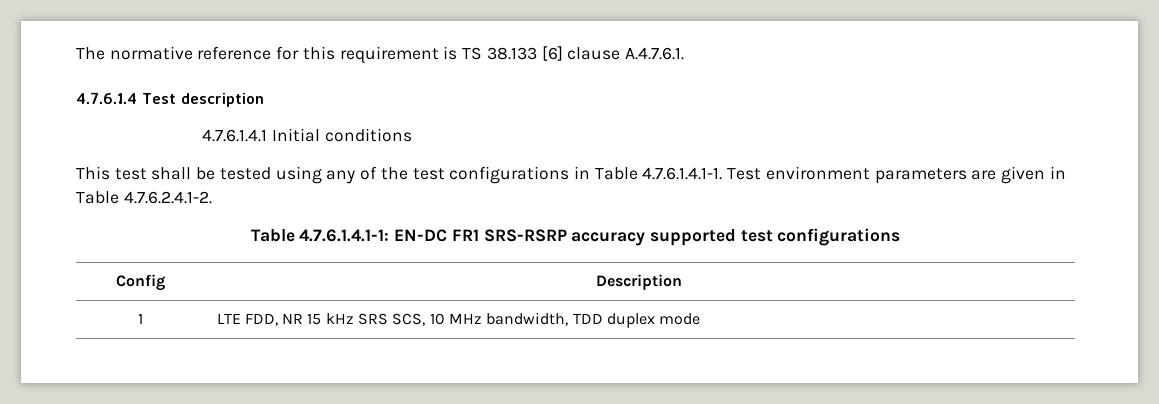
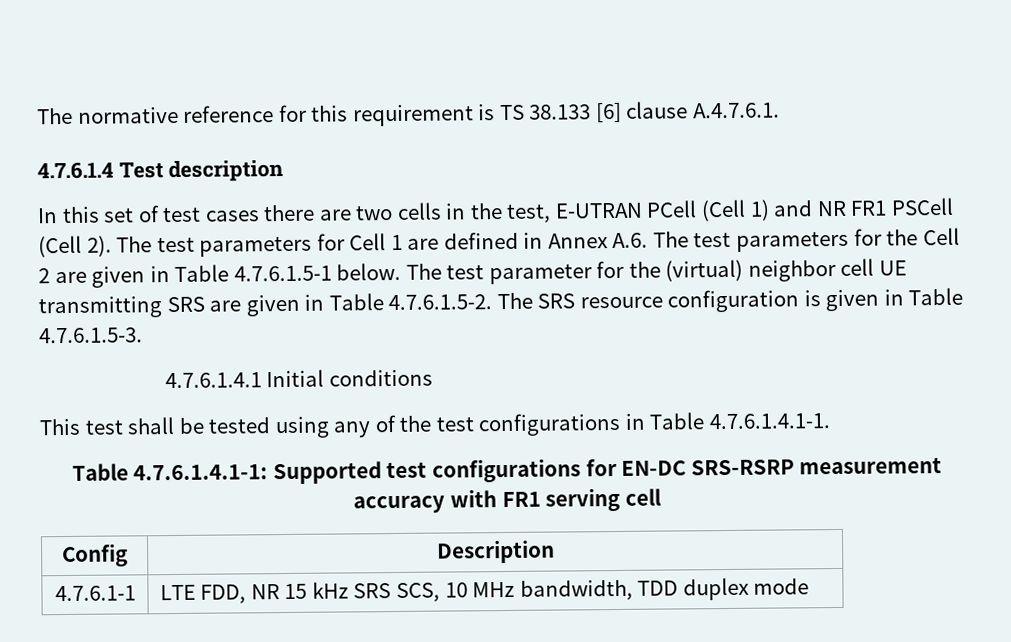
+ In this set of test cases there are two cells in the test, E-UTRAN PCell (Cell 1) and NR FR1 PSCell (Cell 2). The test parameters for Cell 1 are defined in Annex A.6. The test parameters for the Cell 2 are given in Table 4.7.6.1.5-1 below. The test parameter for the (virtual) neighbor cell UE transmitting SRS are given in Table 4.7.6.1.5-2. The SRS resource configuration is given in Table 4.7.6.1.5-3.
- This test shall be tested using any of the test configurations in Table 4.7.6.1.4.1-1. Test environment parameters are given in Table 4.7.6.2.4.1-2.
- Table 4.7.6.1.4.1-1: EN-DC FR1 SRS-RSRP accuracy supported test configurations
+ This test shall be tested using any of the test configurations in Table 4.7.6.1.4.1-1.
+ Table 4.7.6.1.4.1-1: Supported test configurations for EN-DC SRS-RSRP measurement accuracy with FR1 serving cell
- 1 | LTE FDD, NR 15 kHz SRS SCS, 10 MHz bandwidth, TDD duplex mode
+ 4.7.6.1-1 | LTE FDD, NR 15 kHz SRS SCS, 10 MHz bandwidth, TDD duplex mode

